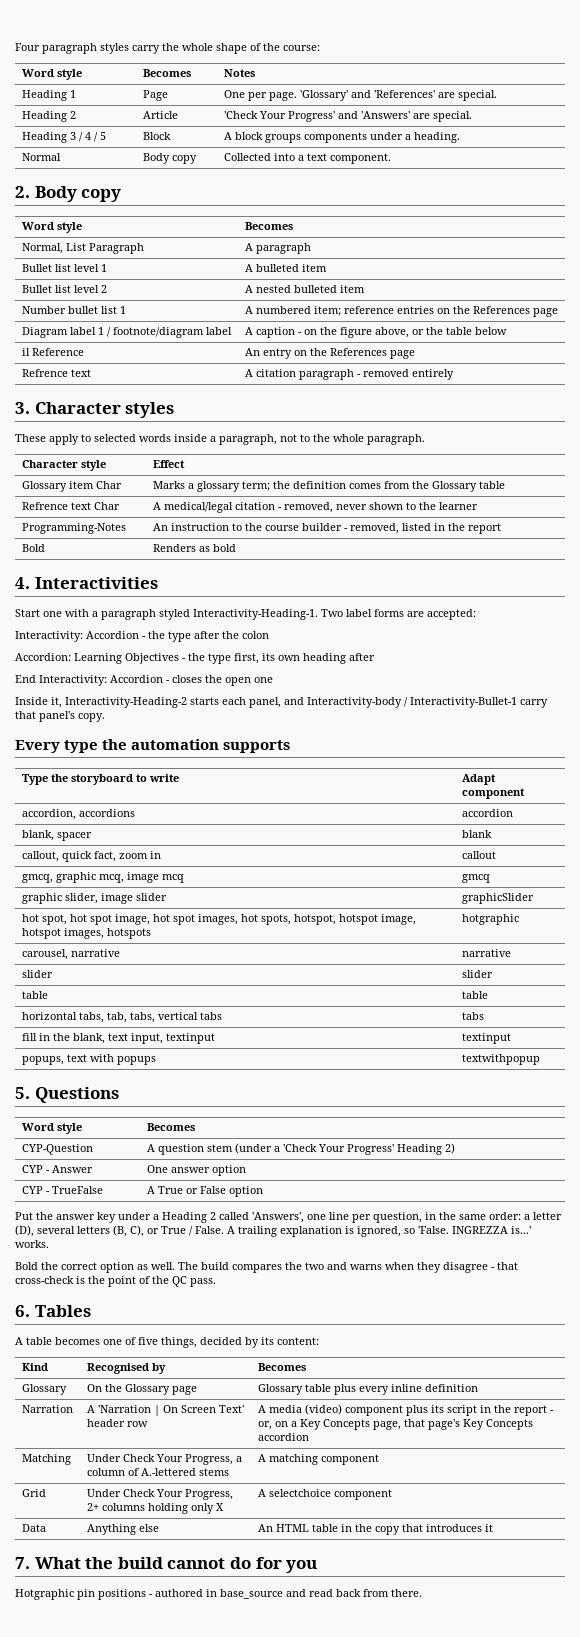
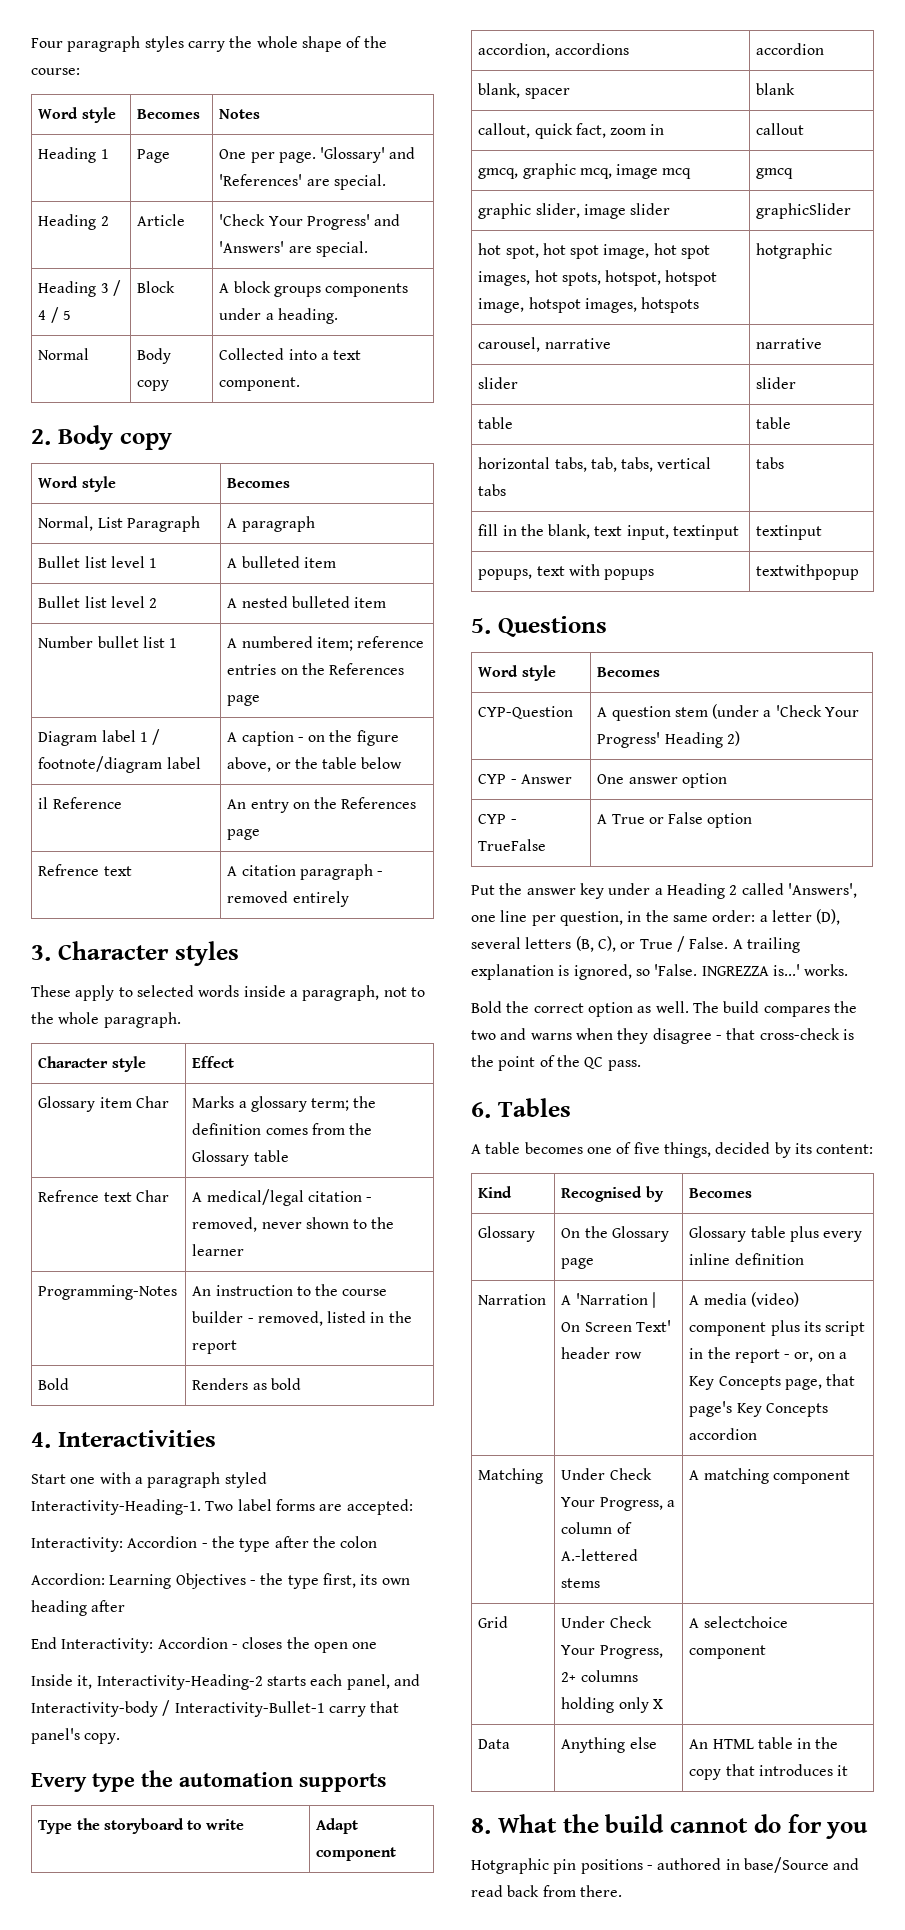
- 7. What the build cannot do for you
+ 8. What the build cannot do for you
- Hotgraphic pin positions - authored in base_source and read back from there.
+ Hotgraphic pin positions - authored in base/Source and read back from there.

